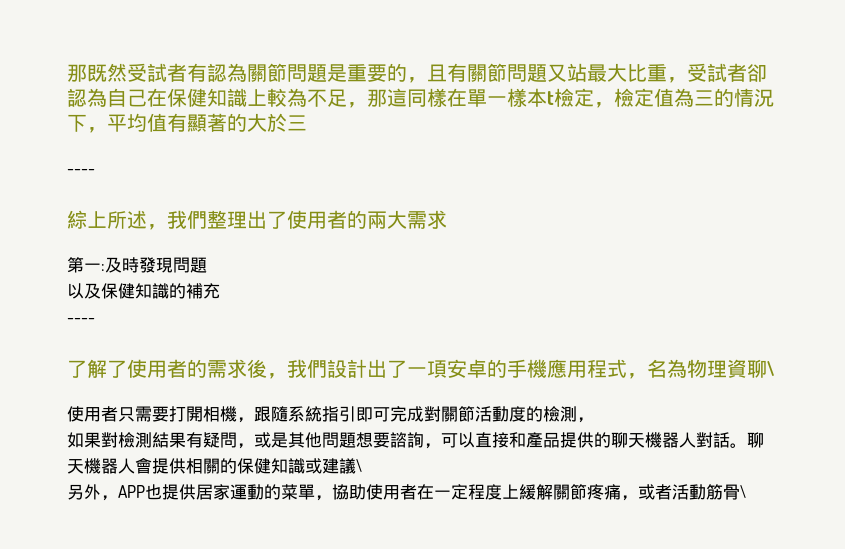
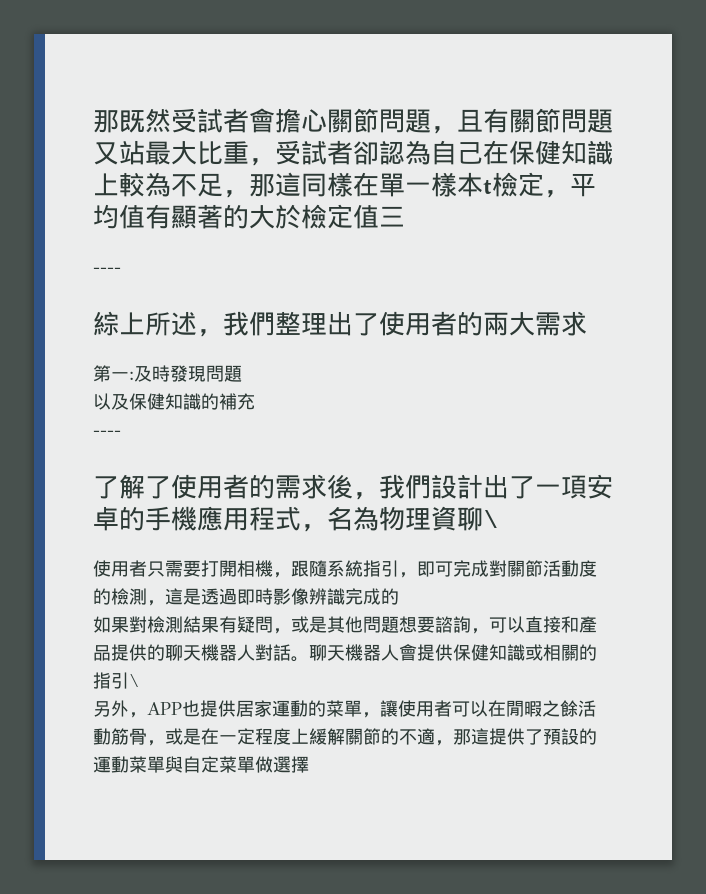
- 那既然受試者有認為關節問題是重要的，且有關節問題又站最大比重，受試者卻認為自己在保健知識上較為不足，那這同樣在單一樣本t檢定，檢定值為三的情況下，平均值有顯著的大於三
+ 那既然受試者會擔心關節問題，且有關節問題又站最大比重，受試者卻認為自己在保健知識上較為不足，那這同樣在單一樣本t檢定，平均值有顯著的大於檢定值三
- 使用者只需要打開相機，跟隨系統指引即可完成對關節活動度的檢測，
+ 使用者只需要打開相機，跟隨系統指引，即可完成對關節活動度的檢測，這是透過即時影像辨識完成的
- 聊天機器人會提供相關的保健知識或建議\
+ 聊天機器人會提供保健知識或相關的指引\
- 另外，APP也提供居家運動的菜單，協助使用者在一定程度上緩解關節疼痛，或者活動筋骨\
+ 另外，APP也提供居家運動的菜單，讓使用者可以在閒暇之餘活動筋骨，或是在一定程度上緩解關節的不適，那這提供了預設的運動菜單與自定菜單做選擇

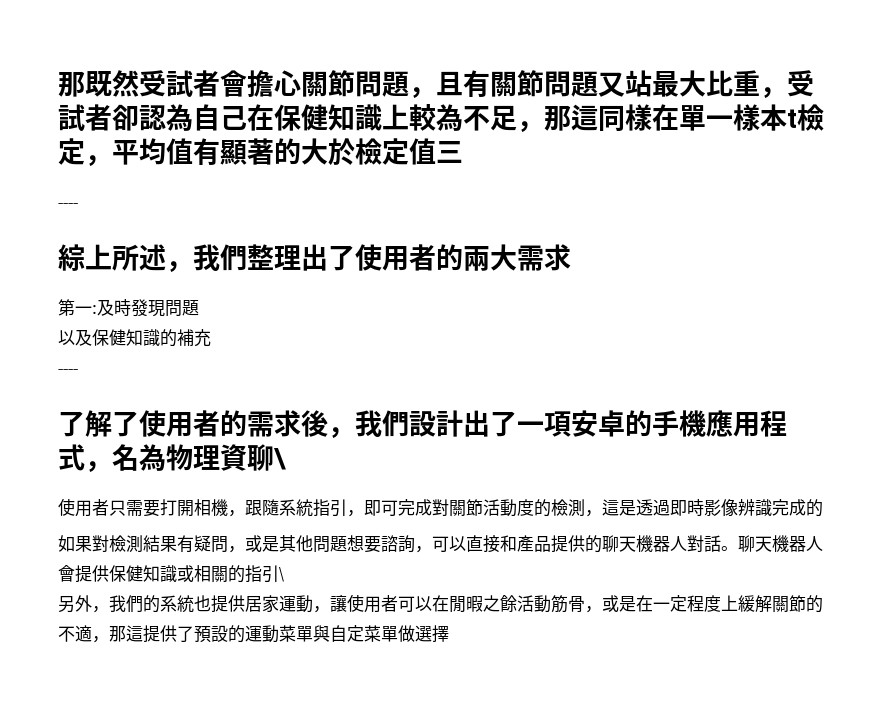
- 另外，APP也提供居家運動的菜單，讓使用者可以在閒暇之餘活動筋骨，或是在一定程度上緩解關節的不適，那這提供了預設的運動菜單與自定菜單做選擇
+ 另外，我們的系統也提供居家運動，讓使用者可以在閒暇之餘活動筋骨，或是在一定程度上緩解關節的不適，那這提供了預設的運動菜單與自定菜單做選擇

